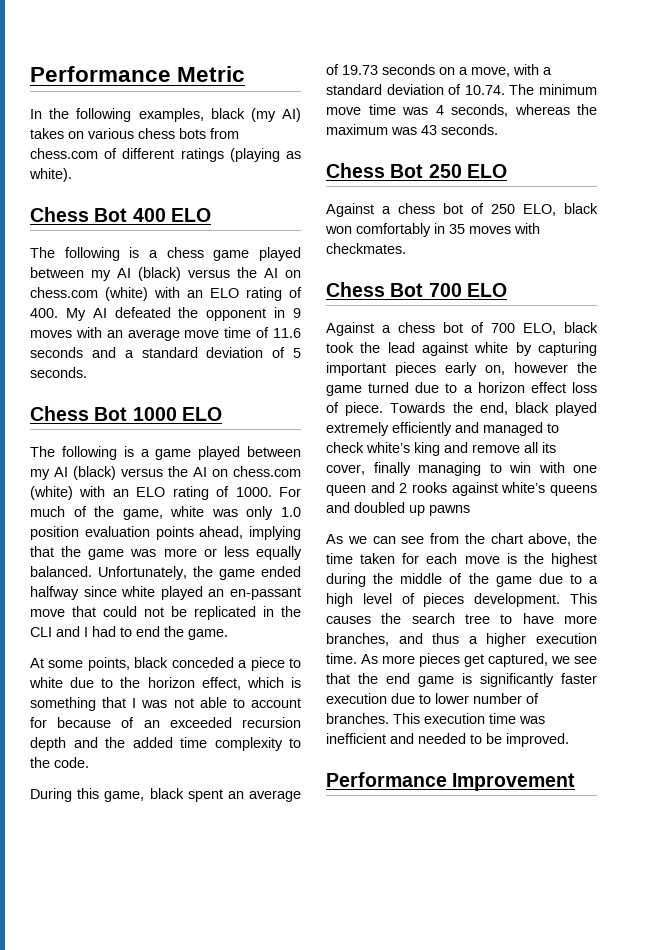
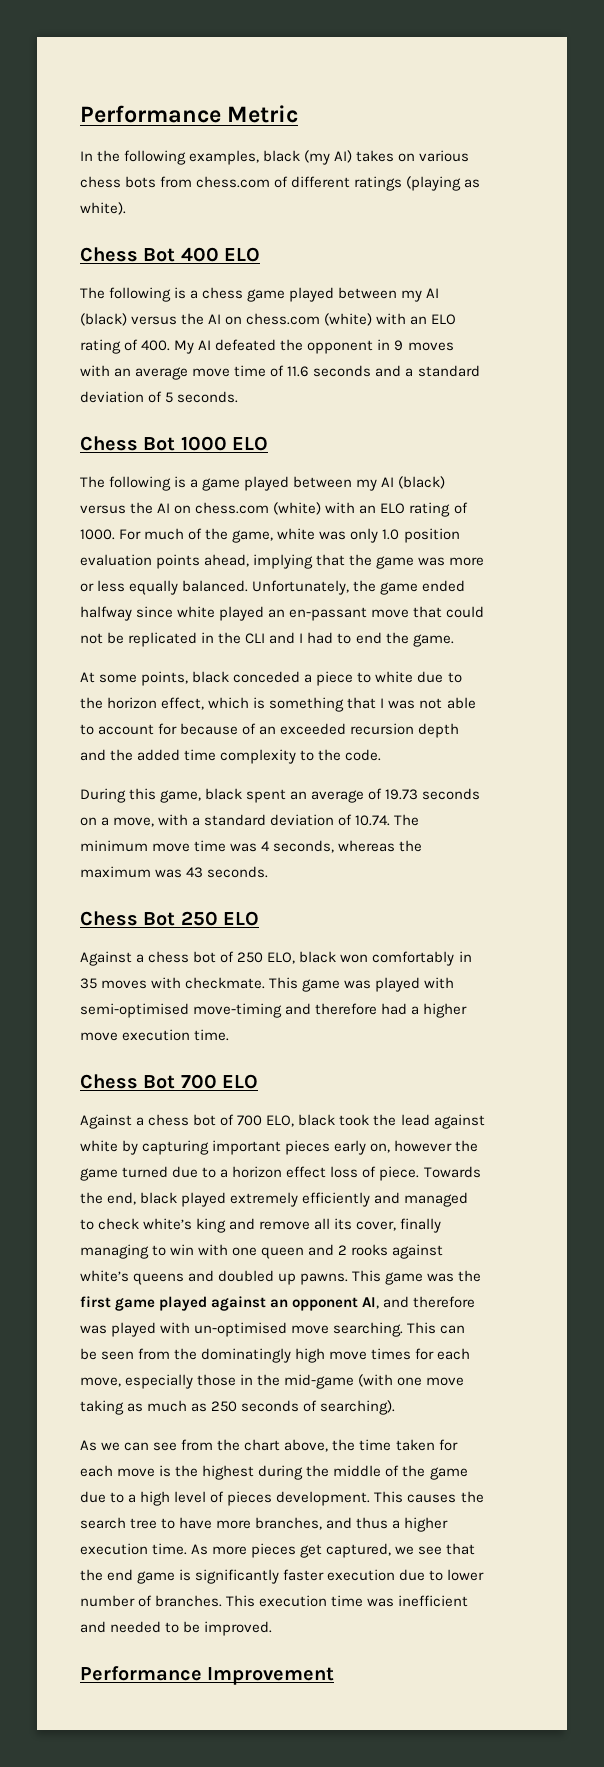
- Against a chess bot of 250 ELO, black won comfortably in 35 moves with checkmates.
+ Against a chess bot of 250 ELO, black won comfortably in 35 moves with checkmate. This game was played with semi-optimised move-timing and therefore had a higher move execution time.
- Towards the end, black played extremely efficiently and managed to check white’s king and remove all its cover, finally managing to win with one queen and 2 rooks against white’s queens and doubled up pawns
+ Towards the end, black played extremely efficiently and managed to check white’s king and remove all its cover, finally managing to win with one queen and 2 rooks against white’s queens and doubled up pawns. This game was the first game played against an opponent AI, and therefore was played with un-optimised move searching. This can be seen from the dominatingly high move times for each move, especially those in the mid-game (with one move taking as much as 250 seconds of searching).

